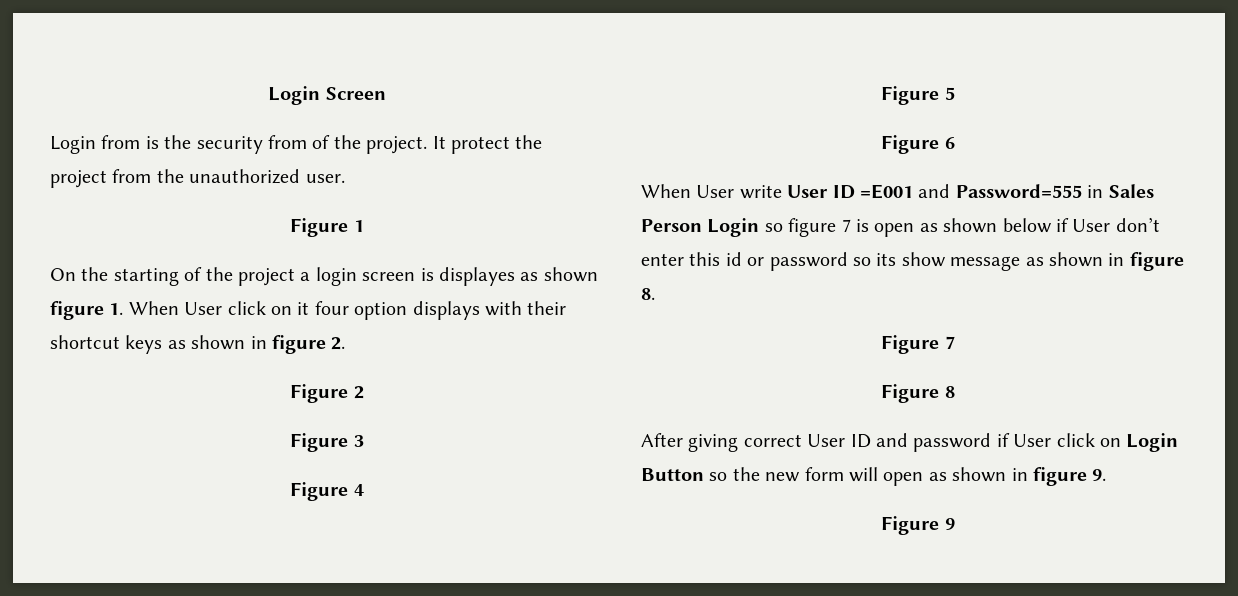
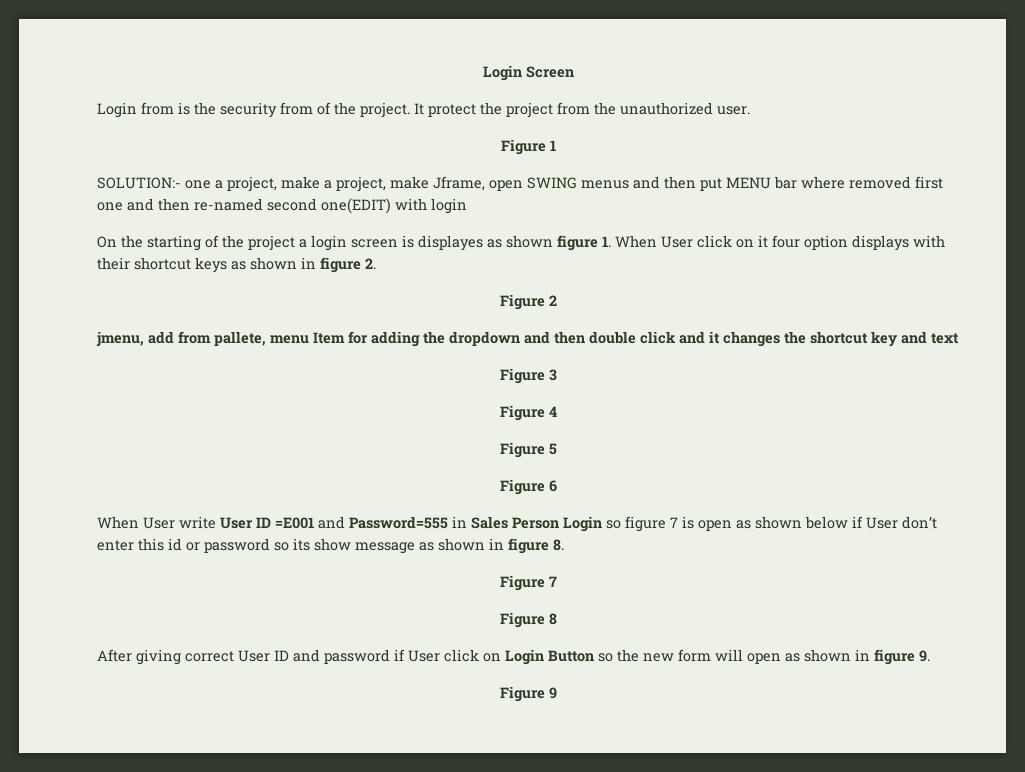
+ SOLUTION:- one a project, make a project, make Jframe, open SWING menus and then put MENU bar where removed first one and then re-named second one(EDIT) with login
+ jmenu, add from pallete, menu Item for adding the dropdown and then double click and it changes the shortcut key and text

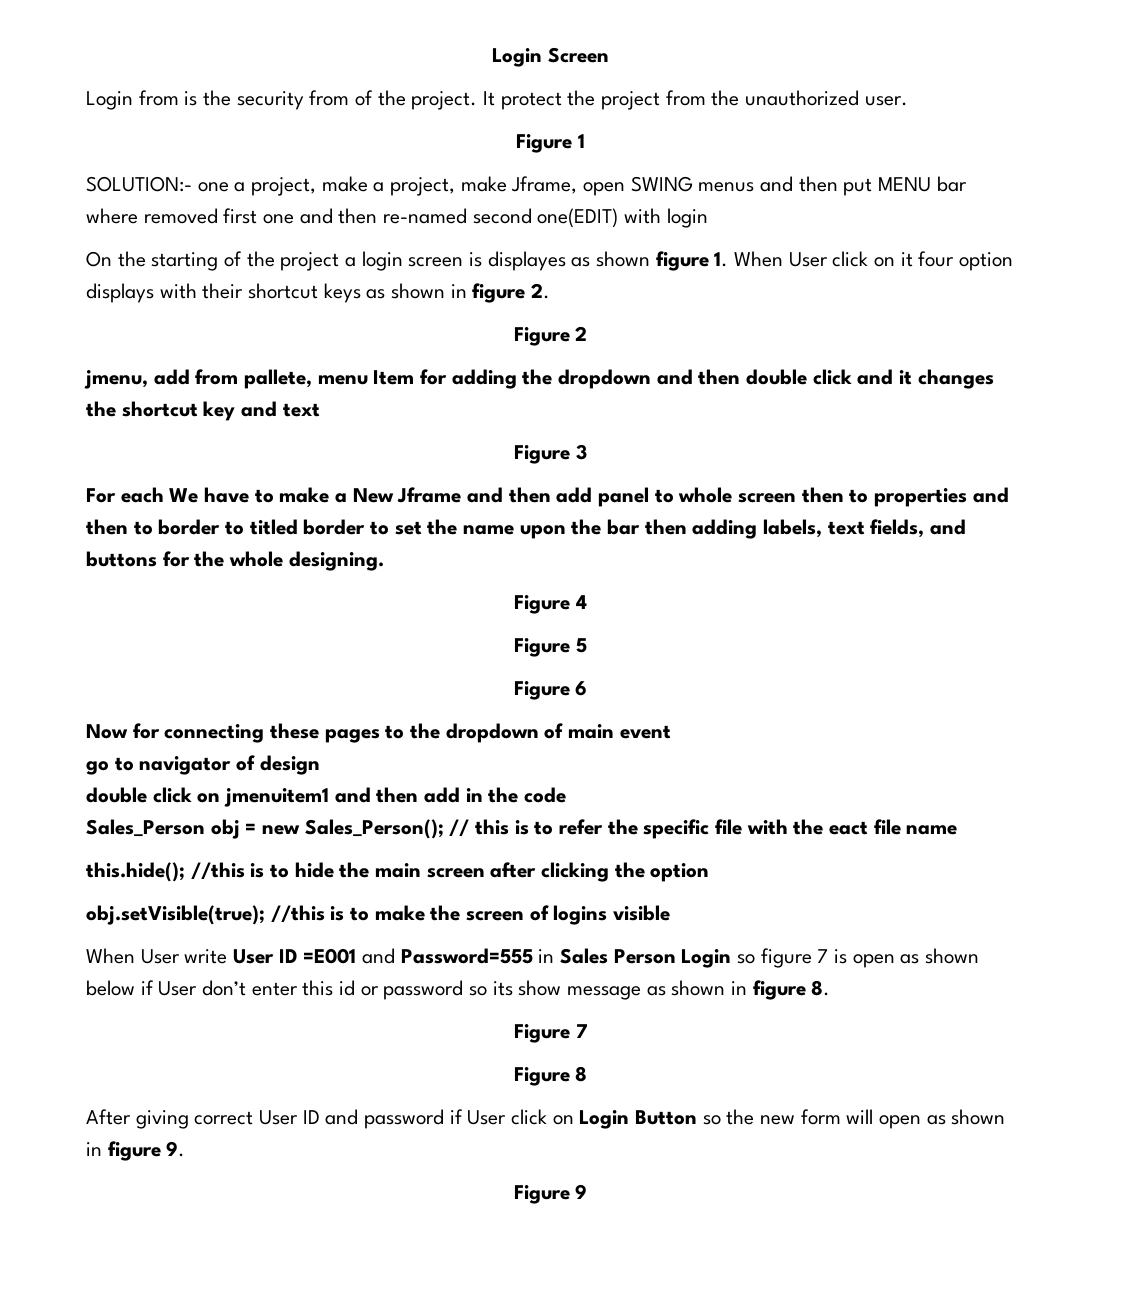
+ For each We have to make a New Jframe and then add panel to whole screen then to properties and then to border to titled border to set the name upon the bar then adding labels, text fields, and buttons for the whole designing.
+ Now for connecting these pages to the dropdown of main event
+ go to navigator of design
+ double click on jmenuitem1 and then add in the code
+ Sales_Person obj = new Sales_Person(); // this is to refer the specific file with the eact file name
+ this.hide(); //this is to hide the main screen after clicking the option
+ obj.setVisible(true); //this is to make the screen of logins visible

